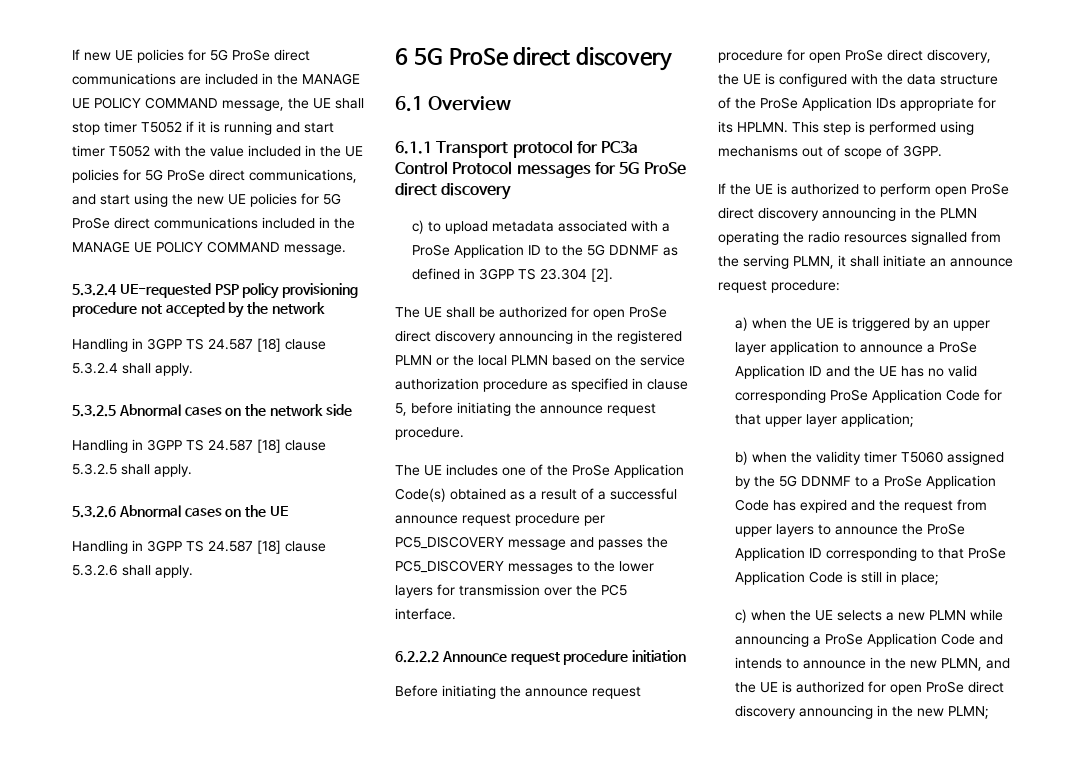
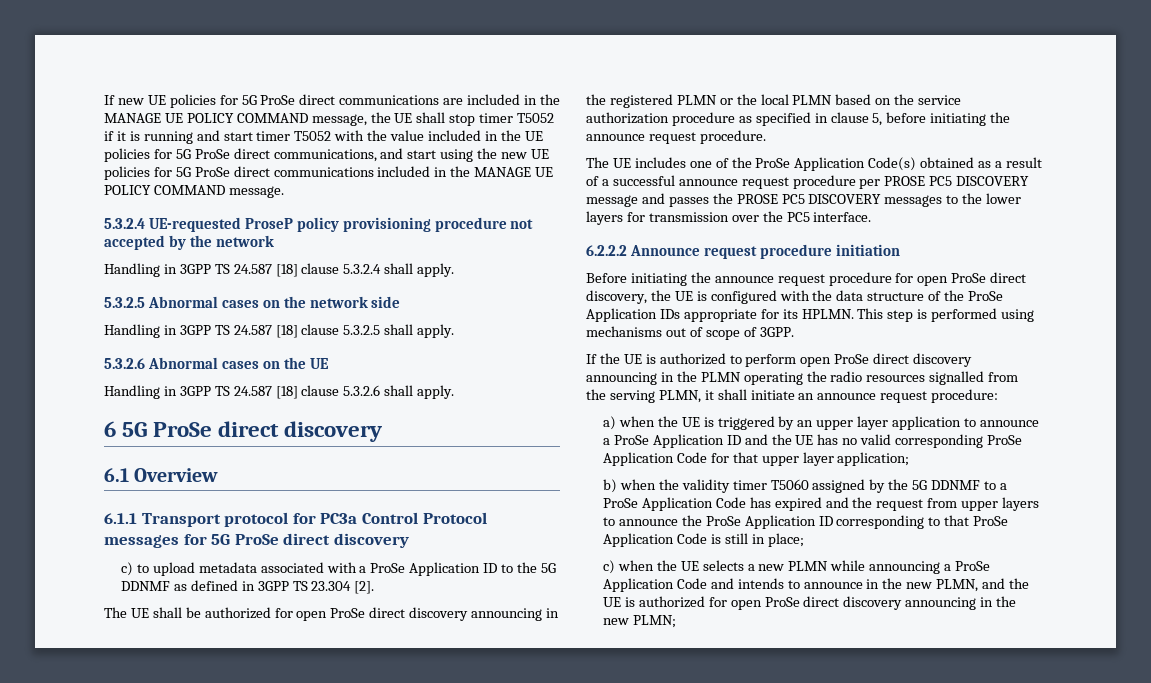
- 5.3.2.4 UE-requested PSP policy provisioning procedure not accepted by the network
+ 5.3.2.4 UE-requested ProseP policy provisioning procedure not accepted by the network
- The UE includes one of the ProSe Application Code(s) obtained as a result of a successful announce request procedure per PC5_DISCOVERY message and passes the PC5_DISCOVERY messages to the lower layers for transmission over the PC5 interface.
+ The UE includes one of the ProSe Application Code(s) obtained as a result of a successful announce request procedure per PROSE PC5 DISCOVERY message and passes the PROSE PC5 DISCOVERY messages to the lower layers for transmission over the PC5 interface.

